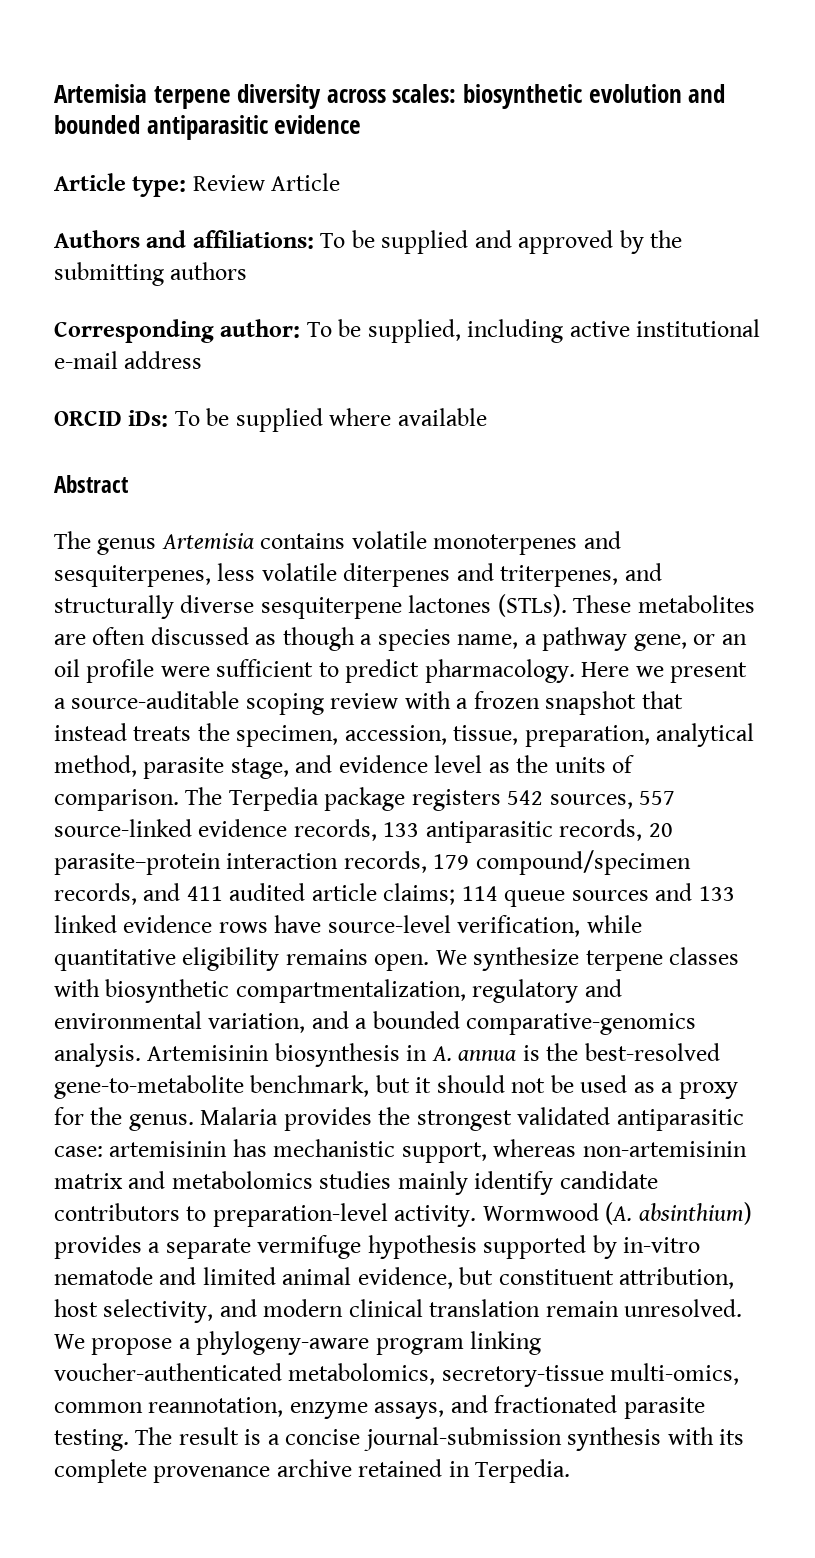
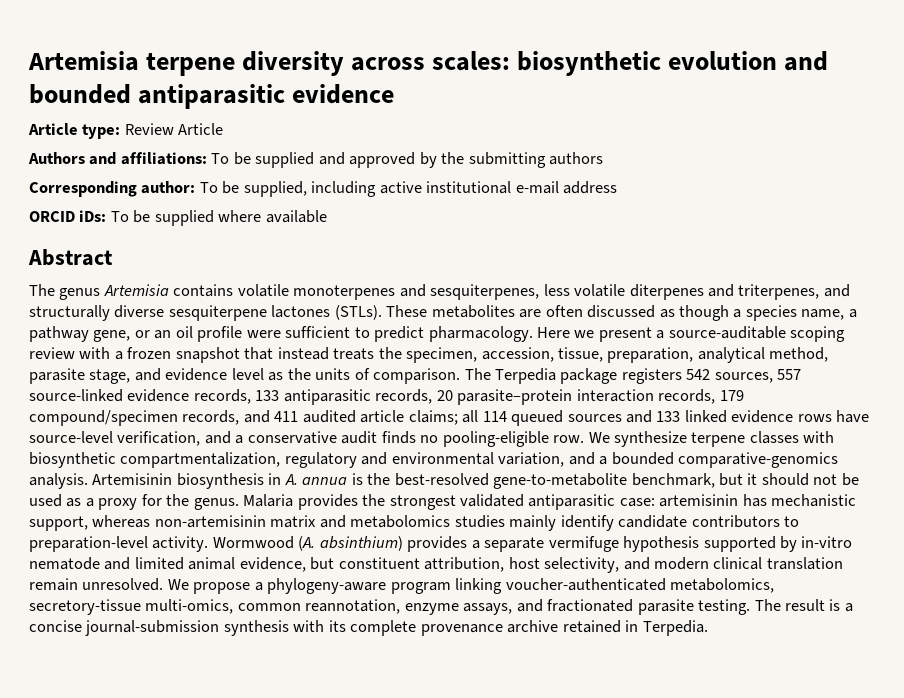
- The Terpedia package registers 542 sources, 557 source-linked evidence records, 133 antiparasitic records, 20 parasite–protein interaction records, 179 compound/specimen records, and 411 audited article claims; 114 queue sources and 133 linked evidence rows have source-level verification, while quantitative eligibility remains open.
+ The Terpedia package registers 542 sources, 557 source-linked evidence records, 133 antiparasitic records, 20 parasite–protein interaction records, 179 compound/specimen records, and 411 audited article claims; all 114 queued sources and 133 linked evidence rows have source-level verification, and a conservative audit finds no pooling-eligible row.

